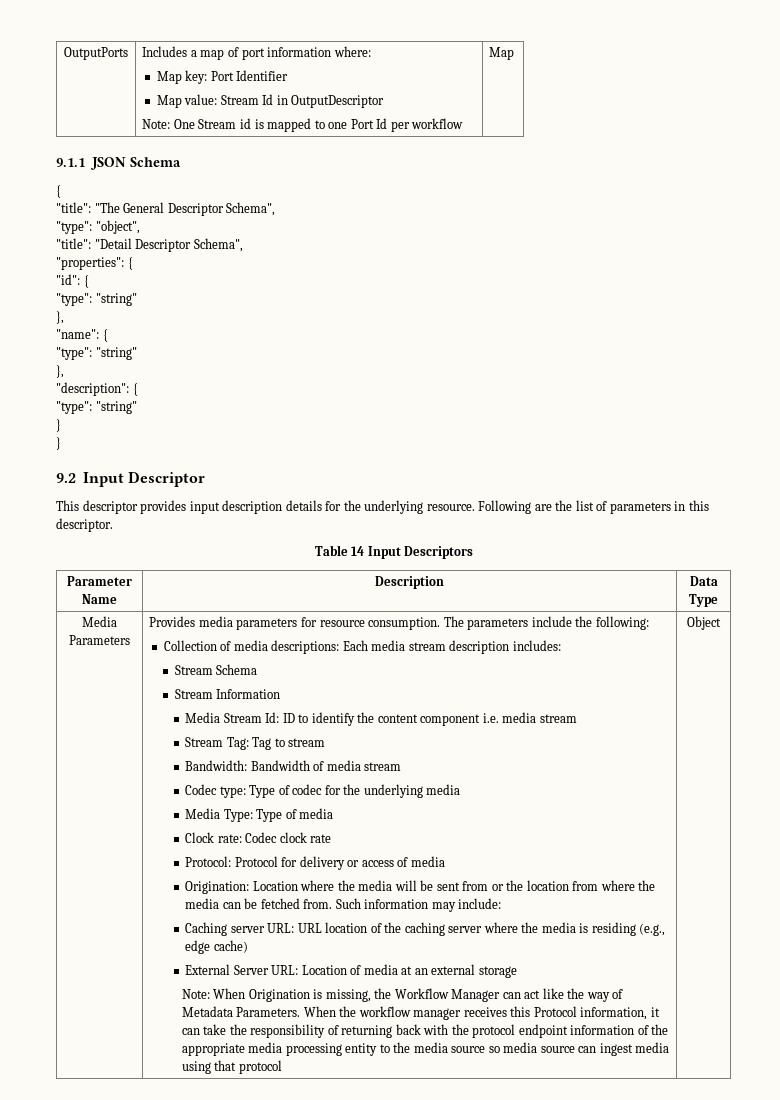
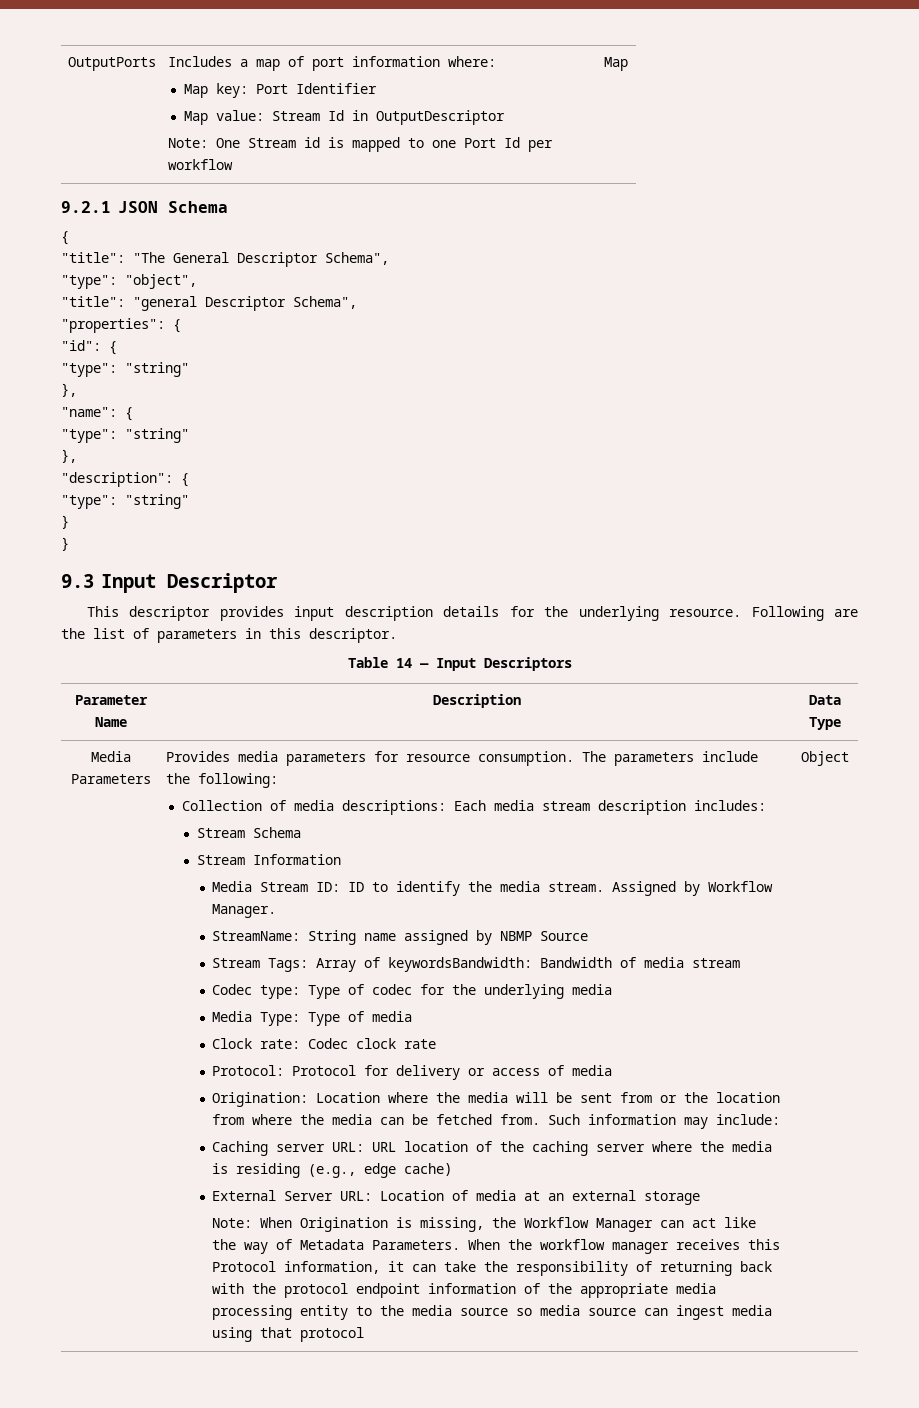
- 9.1.1 JSON Schema
+ 9.2.1 JSON Schema
- "title": "Detail Descriptor Schema",
+ "title": "general Descriptor Schema",
- 9.2 Input Descriptor
+ 9.3 Input Descriptor
- Table 14 Input Descriptors
+ Table 14 — Input Descriptors
- Media Stream Id: ID to identify the content component i.e. media stream
- Stream Tag: Tag to stream
- Bandwidth: Bandwidth of media stream
+ Media Stream ID: ID to identify the media stream. Assigned by Workflow Manager.
+ StreamName: String name assigned by NBMP Source
+ Stream Tags: Array of keywordsBandwidth: Bandwidth of media stream

